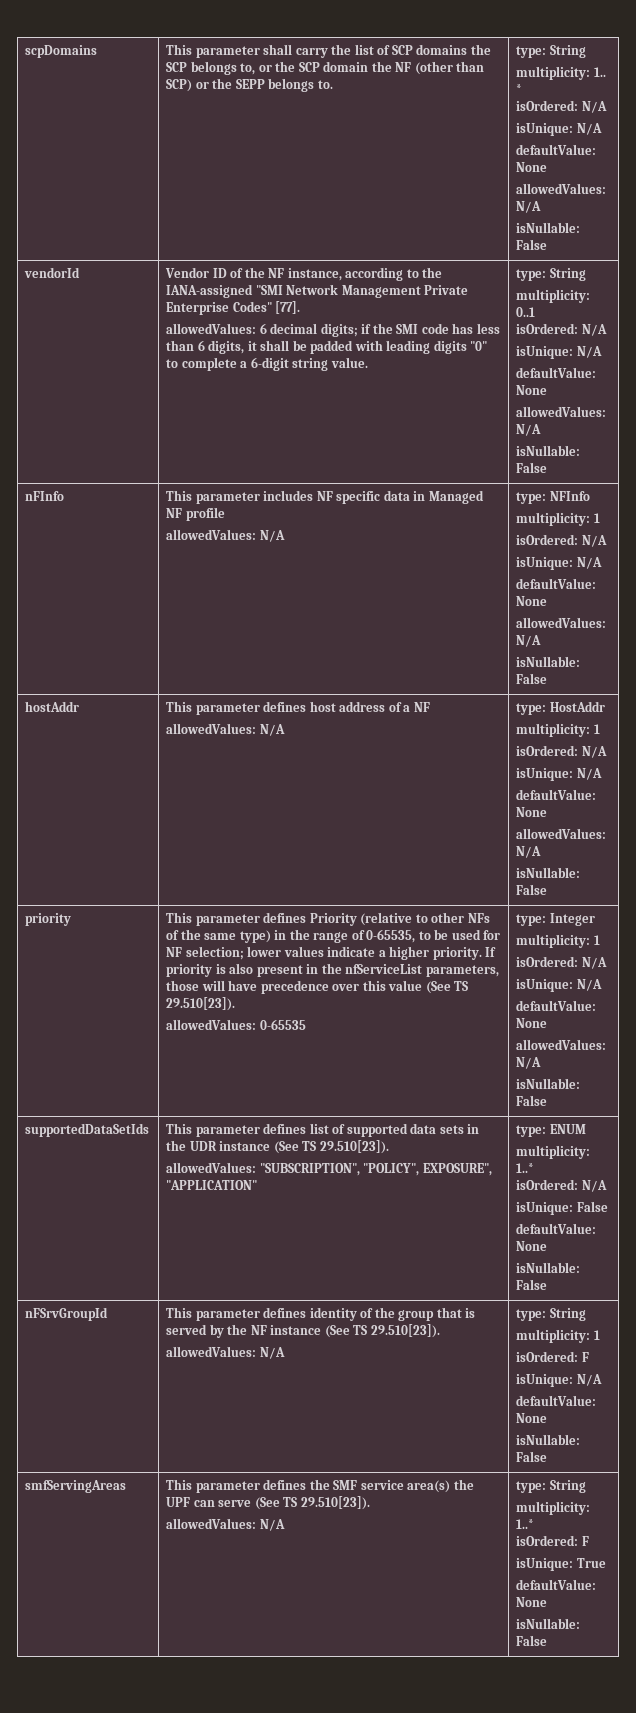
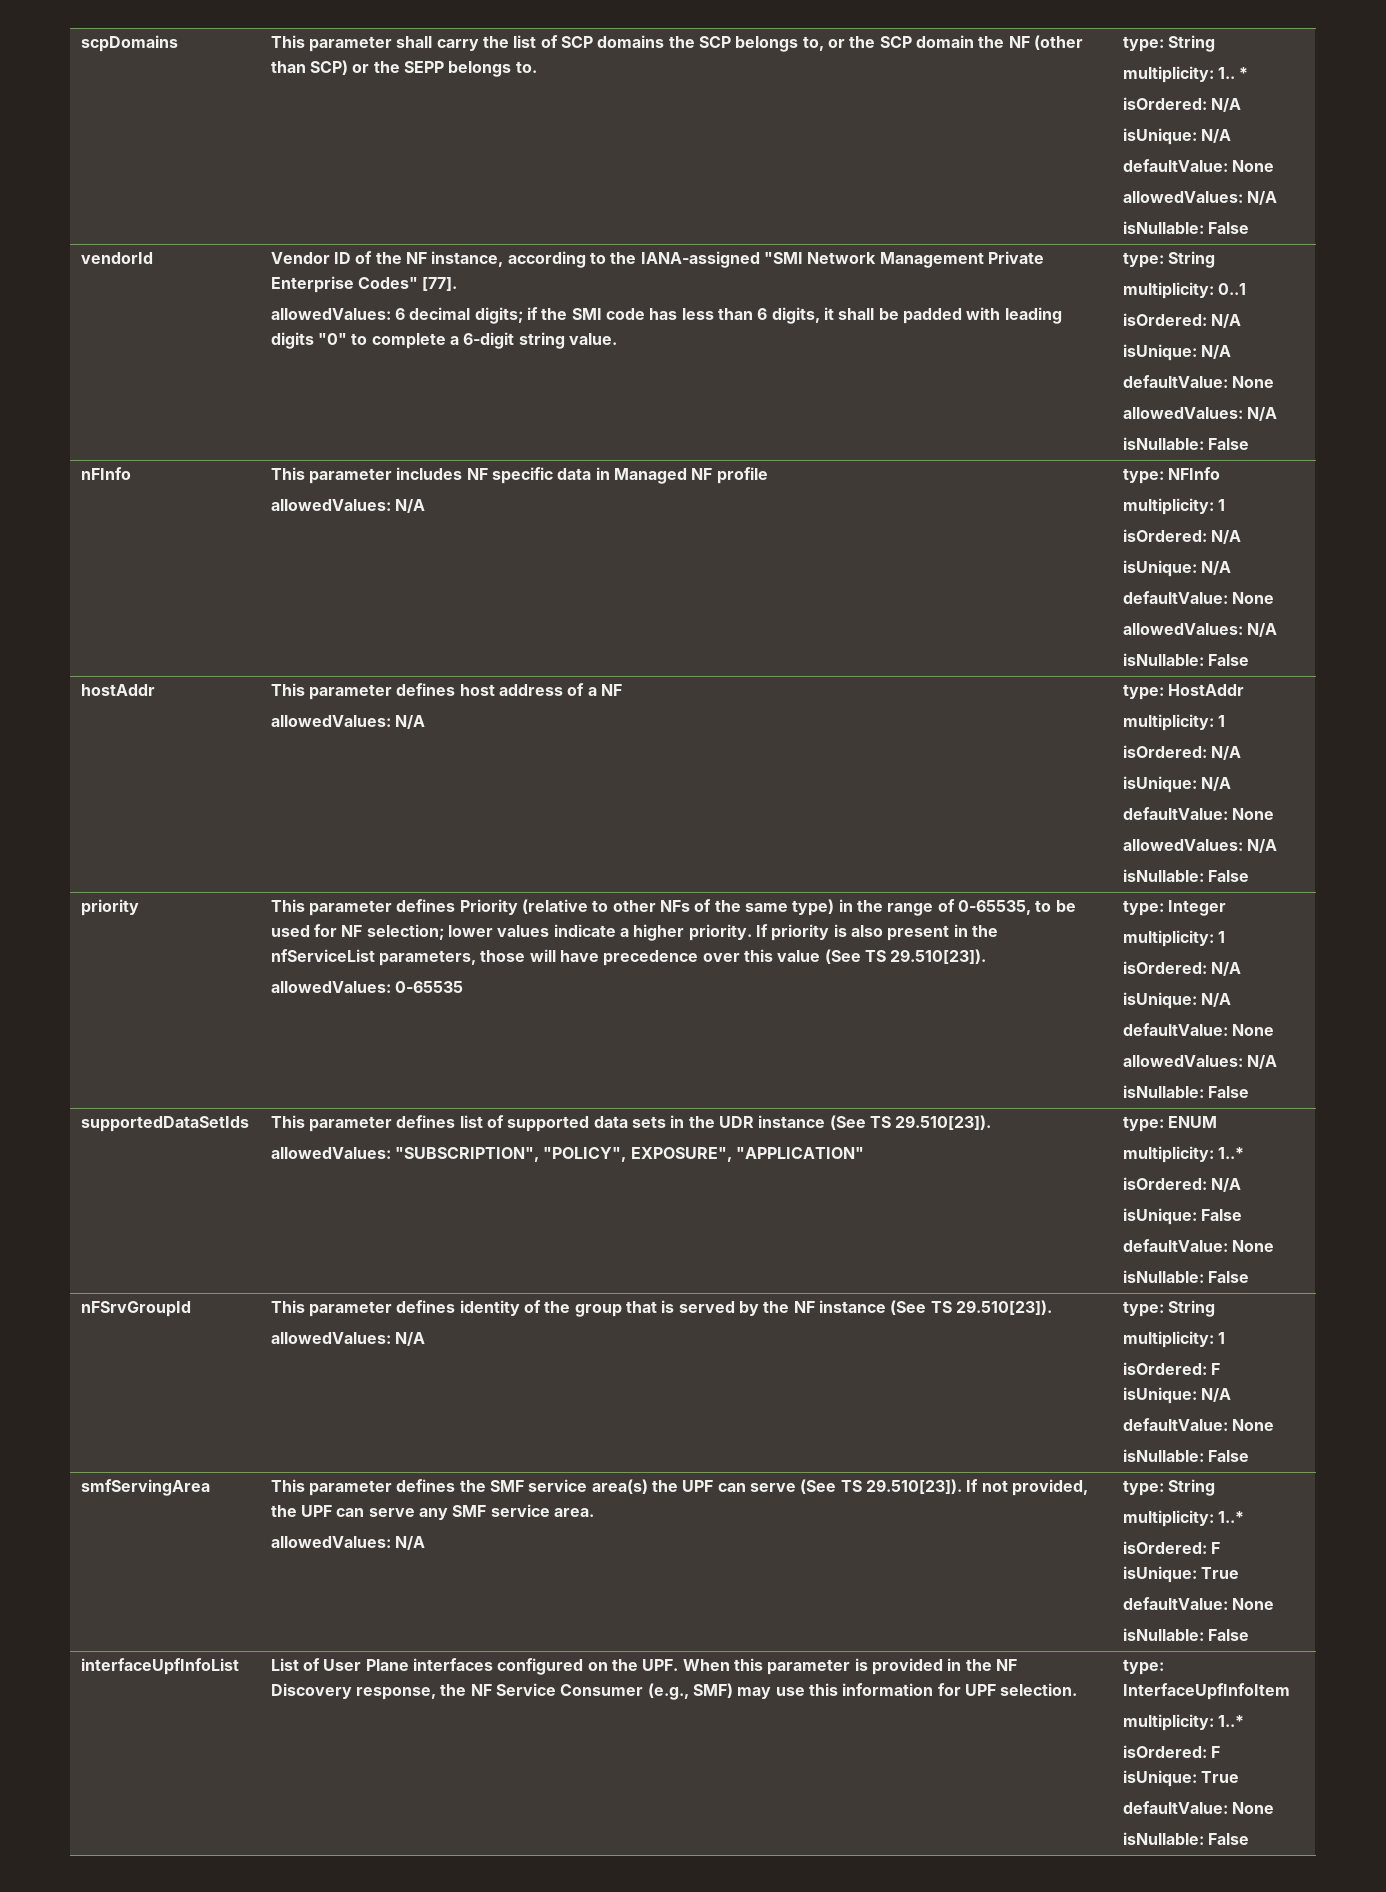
- smfServingAreas | This parameter defines the SMF service area(s) the UPF can serve (See TS 29.510[23]).
+ smfServingArea | This parameter defines the SMF service area(s) the UPF can serve (See TS 29.510[23]). If not provided, the UPF can serve any SMF service area.
+ interfaceUpfInfoList | List of User Plane interfaces configured on the UPF. When this parameter is provided in the NF Discovery response, the NF Service Consumer (e.g., SMF) may use this information for UPF selection. | type: InterfaceUpfInfoItem
+ multiplicity: 1..*
+ isOrdered: F
+ isUnique: True
+ defaultValue: None
+ isNullable: False

